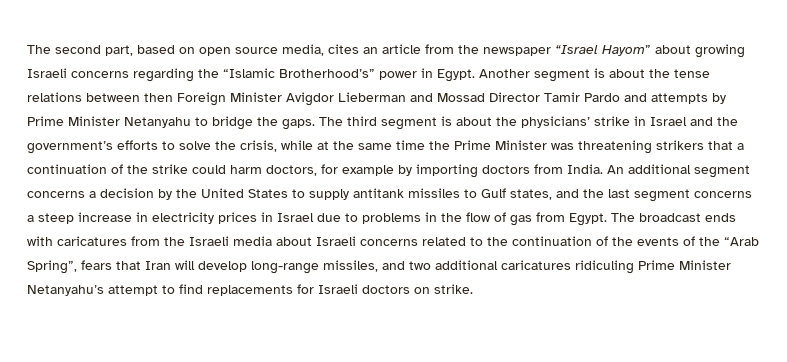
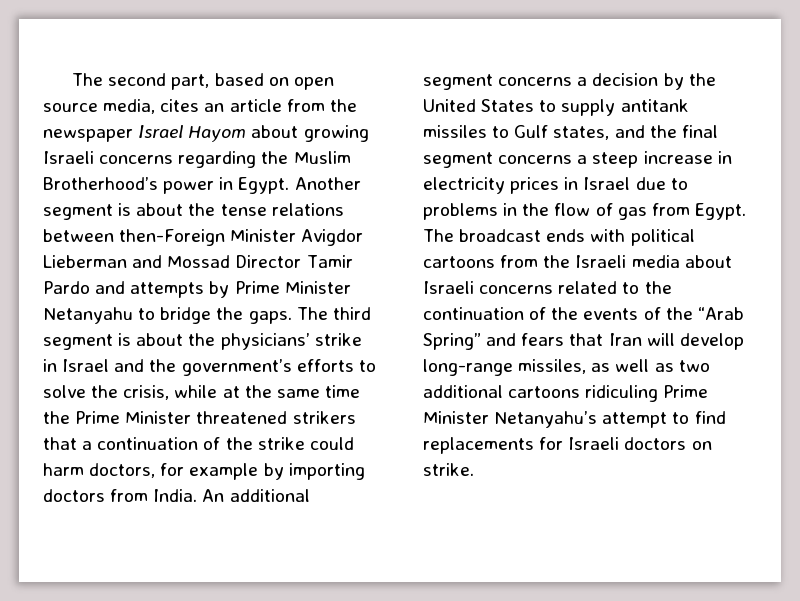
- The second part, based on open source media, cites an article from the newspaper “Israel Hayom” about growing Israeli concerns regarding the “Islamic Brotherhood’s” power in Egypt.
+ The second part, based on open source media, cites an article from the newspaper Israel Hayom about growing Israeli concerns regarding the Muslim Brotherhood’s power in Egypt.
- Another segment is about the tense relations between then Foreign Minister Avigdor Lieberman and Mossad Director Tamir Pardo and attempts by Prime Minister Netanyahu to bridge the gaps.
+ Another segment is about the tense relations between then-Foreign Minister Avigdor Lieberman and Mossad Director Tamir Pardo and attempts by Prime Minister Netanyahu to bridge the gaps.
- The third segment is about the physicians’ strike in Israel and the government’s efforts to solve the crisis, while at the same time the Prime Minister was threatening strikers that a continuation of the strike could harm doctors, for example by importing doctors from India.
+ The third segment is about the physicians’ strike in Israel and the government’s efforts to solve the crisis, while at the same time the Prime Minister threatened strikers that a continuation of the strike could harm doctors, for example by importing doctors from India.
- An additional segment concerns a decision by the United States to supply antitank missiles to Gulf states, and the last segment concerns a steep increase in electricity prices in Israel due to problems in the flow of gas from Egypt.
+ An additional segment concerns a decision by the United States to supply antitank missiles to Gulf states, and the final segment concerns a steep increase in electricity prices in Israel due to problems in the flow of gas from Egypt.
- The broadcast ends with caricatures from the Israeli media about Israeli concerns related to the continuation of the events of the “Arab Spring”, fears that Iran will develop long-range missiles, and two additional caricatures ridiculing Prime Minister Netanyahu’s attempt to find replacements for Israeli doctors on strike.
+ The broadcast ends with political cartoons from the Israeli media about Israeli concerns related to the continuation of the events of the “Arab Spring” and fears that Iran will develop long-range missiles, as well as two additional cartoons ridiculing Prime Minister Netanyahu’s attempt to find replacements for Israeli doctors on strike.

